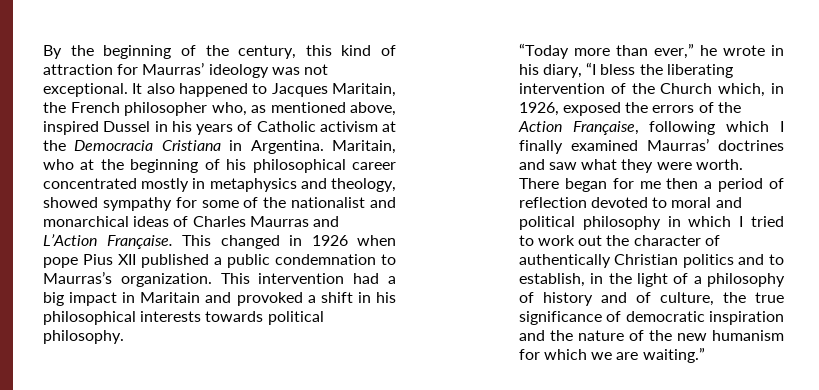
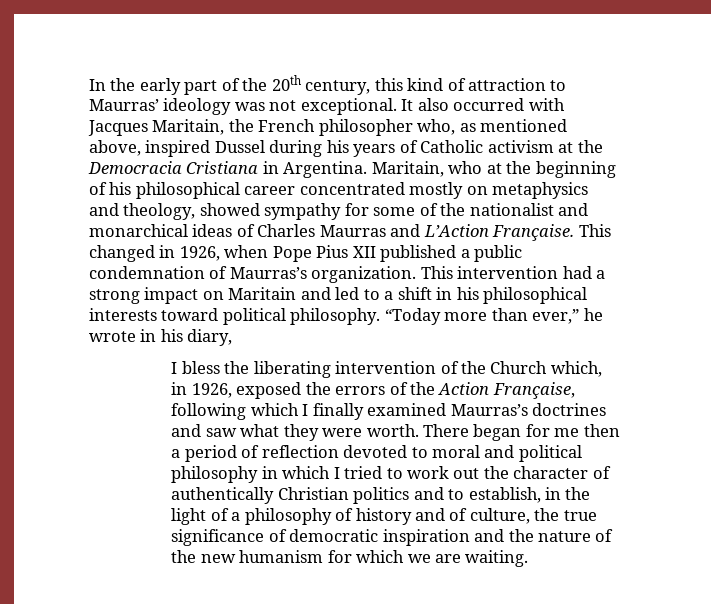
- By the beginning of the century, this kind of attraction for Maurras’ ideology was not exceptional.
+ In the early part of the 20th century, this kind of attraction to Maurras’ ideology was not exceptional.
- It also happened to Jacques Maritain, the French philosopher who, as mentioned above, inspired Dussel in his years of Catholic activism at the Democracia Cristiana in Argentina.
+ It also occurred with Jacques Maritain, the French philosopher who, as mentioned above, inspired Dussel during his years of Catholic activism at the Democracia Cristiana in Argentina.
- Maritain, who at the beginning of his philosophical career concentrated mostly in metaphysics and theology, showed sympathy for some of the nationalist and monarchical ideas of Charles Maurras and L’Action Française.
+ Maritain, who at the beginning of his philosophical career concentrated mostly on metaphysics and theology, showed sympathy for some of the nationalist and monarchical ideas of Charles Maurras and L’Action Française.
- This changed in 1926 when pope Pius XII published a public condemnation to Maurras’s organization.
+ This changed in 1926, when Pope Pius XII published a public condemnation of Maurras’s organization.
- This intervention had a big impact in Maritain and provoked a shift in his philosophical interests towards political philosophy.
- “Today more than ever,” he wrote in his diary, “I bless the liberating intervention of the Church which, in 1926, exposed the errors of the Action Française, following which I finally examined Maurras’ doctrines and saw what they were worth.
+ This intervention had a strong impact on Maritain and led to a shift in his philosophical interests toward political philosophy. “Today more than ever,” he wrote in his diary,
+ I bless the liberating intervention of the Church which, in 1926, exposed the errors of the Action Française, following which I finally examined Maurras’s doctrines and saw what they were worth.
- There began for me then a period of reflection devoted to moral and political philosophy in which I tried to work out the character of authentically Christian politics and to establish, in the light of a philosophy of history and of culture, the true significance of democratic inspiration and the nature of the new humanism for which we are waiting.”
+ There began for me then a period of reflection devoted to moral and political philosophy in which I tried to work out the character of authentically Christian politics and to establish, in the light of a philosophy of history and of culture, the true significance of democratic inspiration and the nature of the new humanism for which we are waiting.

